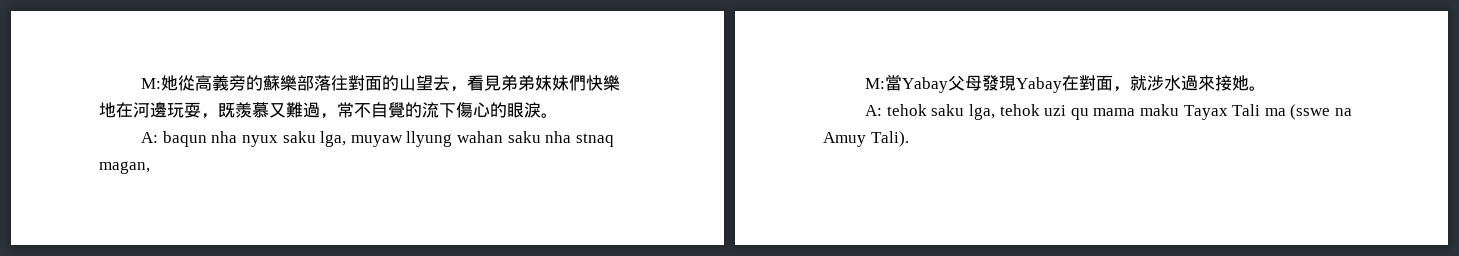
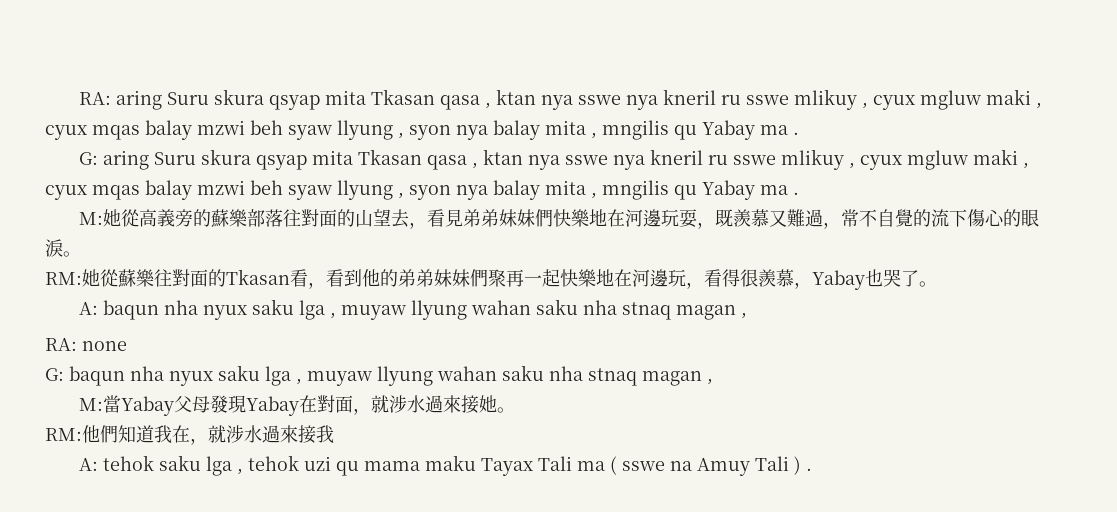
+ RA: aring Suru skura qsyap mita Tkasan qasa , ktan nya sswe nya kneril ru sswe mlikuy , cyux mgluw maki , cyux mqas balay mzwi beh syaw llyung , syon nya balay mita , mngilis qu Yabay ma .
+ G: aring Suru skura qsyap mita Tkasan qasa , ktan nya sswe nya kneril ru sswe mlikuy , cyux mgluw maki , cyux mqas balay mzwi beh syaw llyung , syon nya balay mita , mngilis qu Yabay ma .
+ RM:她從蘇樂往對面的Tkasan看，看到他的弟弟妹妹們聚再一起快樂地在河邊玩，看得很羨慕，Yabay也哭了。
- A: baqun nha nyux saku lga, muyaw llyung wahan saku nha stnaq magan,
+ A: baqun nha nyux saku lga , muyaw llyung wahan saku nha stnaq magan ,
+ RA: none
+ G: baqun nha nyux saku lga , muyaw llyung wahan saku nha stnaq magan ,
+ RM:他們知道我在，就涉水過來接我
- A: tehok saku lga, tehok uzi qu mama maku Tayax Tali ma (sswe na Amuy Tali).
+ A: tehok saku lga , tehok uzi qu mama maku Tayax Tali ma ( sswe na Amuy Tali ) .

